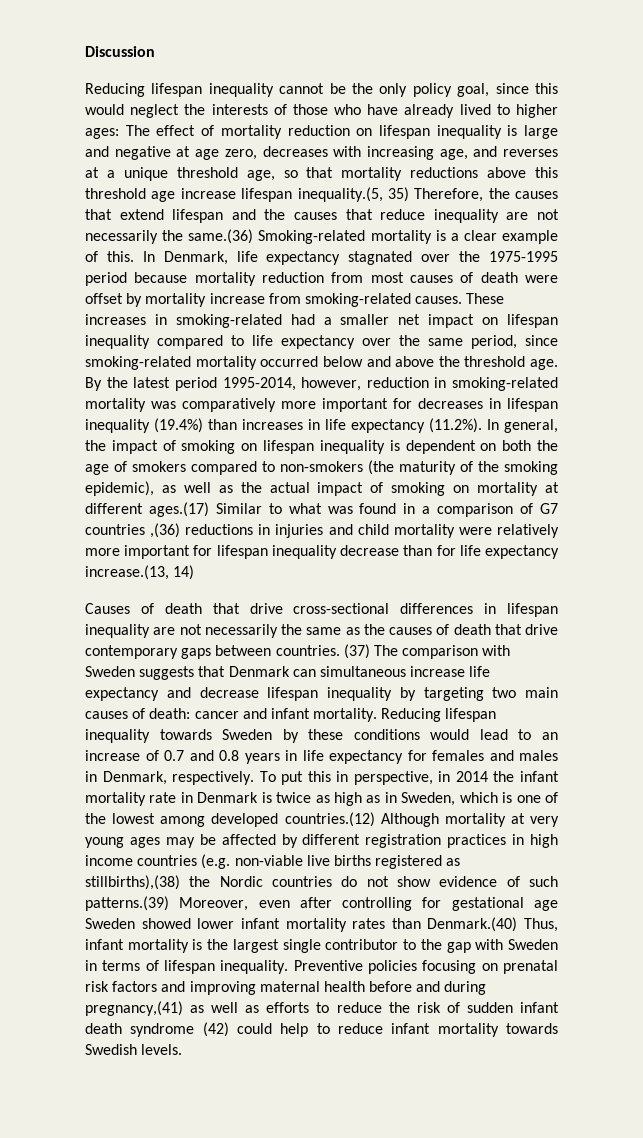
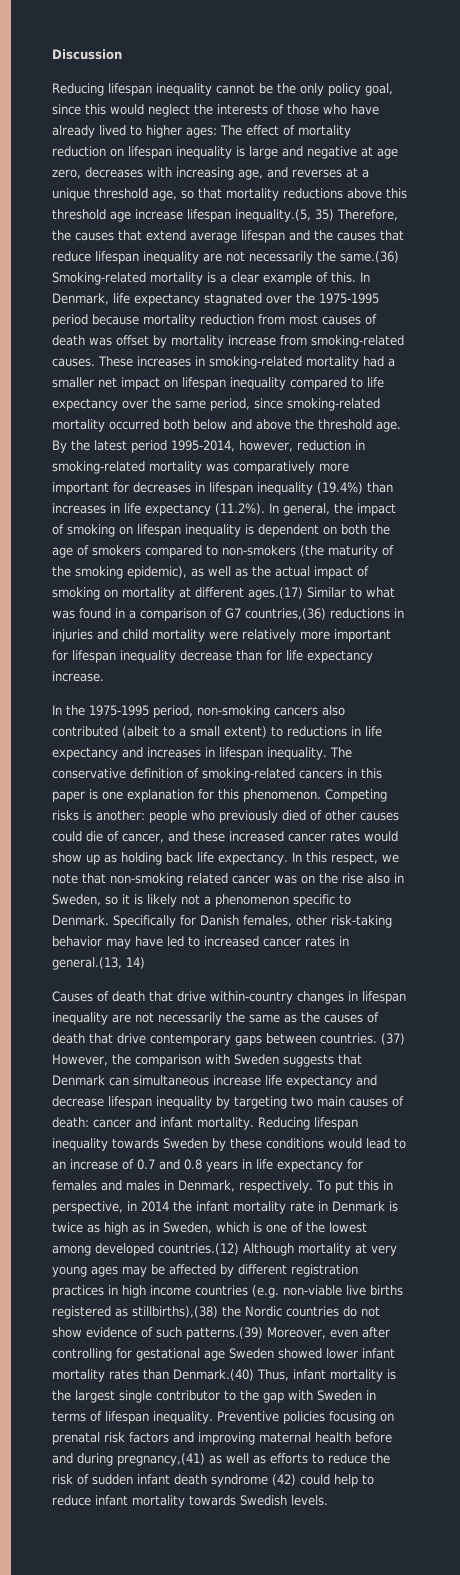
- The effect of mortality reduction on lifespan inequality is large and negative at age zero, decreases with increasing age, and reverses at a unique threshold age, so that mortality reductions above this threshold age increase lifespan inequality.(5, 35) Therefore, the causes that extend lifespan and the causes that reduce inequality are not necessarily the same.(36) Smoking-related mortality is a clear example of this.
+ The effect of mortality reduction on lifespan inequality is large and negative at age zero, decreases with increasing age, and reverses at a unique threshold age, so that mortality reductions above this threshold age increase lifespan inequality.(5, 35) Therefore, the causes that extend average lifespan and the causes that reduce lifespan inequality are not necessarily the same.(36) Smoking-related mortality is a clear example of this.
- In Denmark, life expectancy stagnated over the 1975-1995 period because mortality reduction from most causes of death were offset by mortality increase from smoking-related causes.
+ In Denmark, life expectancy stagnated over the 1975-1995 period because mortality reduction from most causes of death was offset by mortality increase from smoking-related causes.
- These increases in smoking-related had a smaller net impact on lifespan inequality compared to life expectancy over the same period, since smoking-related mortality occurred below and above the threshold age.
+ These increases in smoking-related mortality had a smaller net impact on lifespan inequality compared to life expectancy over the same period, since smoking-related mortality occurred both below and above the threshold age.
- By the latest period 1995-2014, however, reduction in smoking-related mortality was comparatively more important for decreases in lifespan inequality (19.4%) than increases in life expectancy (11.2%). In general, the impact of smoking on lifespan inequality is dependent on both the age of smokers compared to non-smokers (the maturity of the smoking epidemic), as well as the actual impact of smoking on mortality at different ages.(17) Similar to what was found in a comparison of G7 countries ,(36) reductions in injuries and child mortality were relatively more important for lifespan inequality decrease than for life expectancy increase.(13, 14)
+ By the latest period 1995-2014, however, reduction in smoking-related mortality was comparatively more important for decreases in lifespan inequality (19.4%) than increases in life expectancy (11.2%). In general, the impact of smoking on lifespan inequality is dependent on both the age of smokers compared to non-smokers (the maturity of the smoking epidemic), as well as the actual impact of smoking on mortality at different ages.(17) Similar to what was found in a comparison of G7 countries,(36) reductions in injuries and child mortality were relatively more important for lifespan inequality decrease than for life expectancy increase.
+ In the 1975-1995 period, non-smoking cancers also contributed (albeit to a small extent) to reductions in life expectancy and increases in lifespan inequality. The conservative definition of smoking-related cancers in this paper is one explanation for this phenomenon. Competing risks is another: people who previously died of other causes could die of cancer, and these increased cancer rates would show up as holding back life expectancy. In this respect, we note that non-smoking related cancer was on the rise also in Sweden, so it is likely not a phenomenon specific to Denmark. Specifically for Danish females, other risk-taking behavior may have led to increased cancer rates in general.(13, 14)
- Causes of death that drive cross-sectional differences in lifespan inequality are not necessarily the same as the causes of death that drive contemporary gaps between countries.
+ Causes of death that drive within-country changes in lifespan inequality are not necessarily the same as the causes of death that drive contemporary gaps between countries.
- (37) The comparison with Sweden suggests that Denmark can simultaneous increase life expectancy and decrease lifespan inequality by targeting two main causes of death: cancer and infant mortality.
+ (37) However, the comparison with Sweden suggests that Denmark can simultaneous increase life expectancy and decrease lifespan inequality by targeting two main causes of death: cancer and infant mortality.

